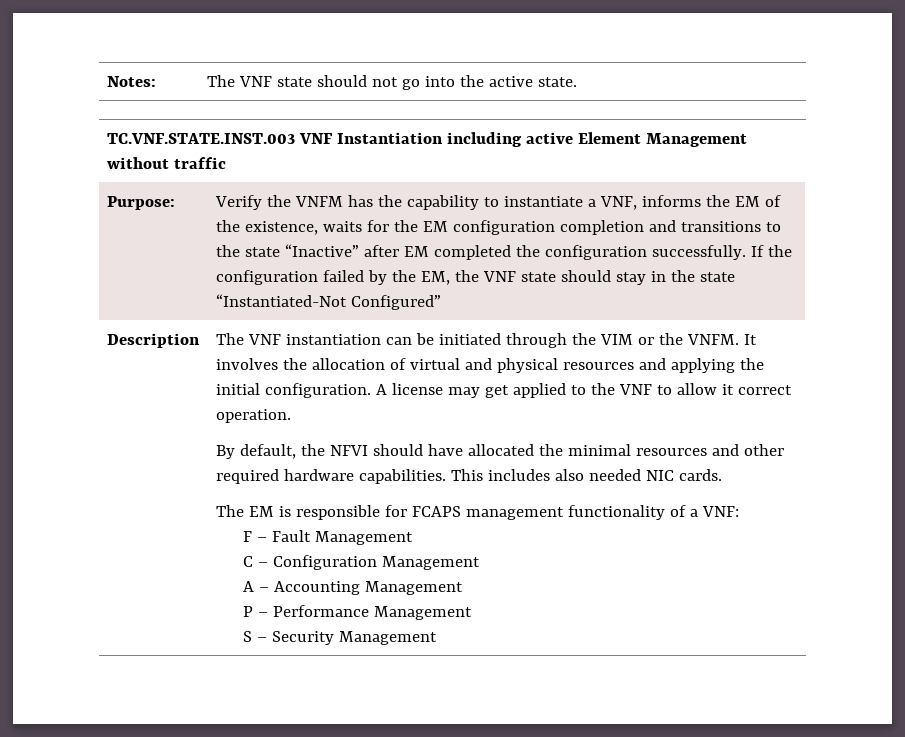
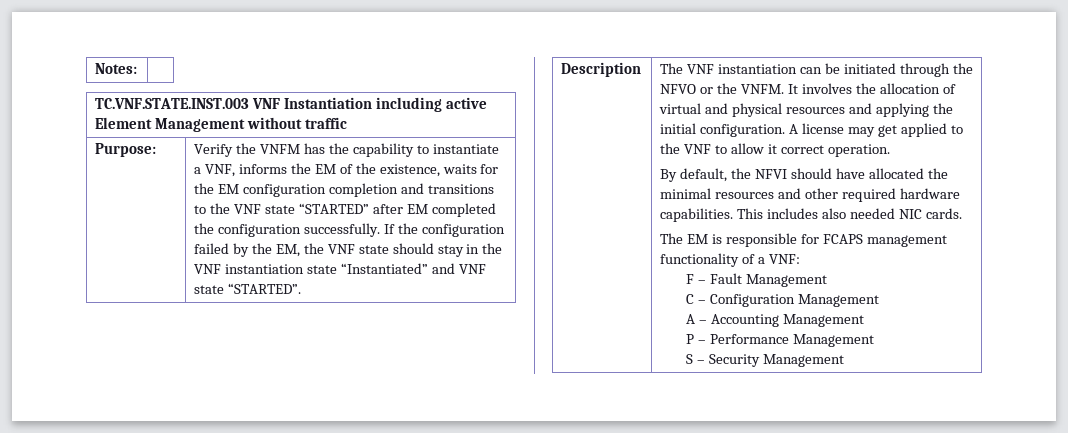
- Notes: | The VNF state should not go into the active state.
+ Notes: |
- Verify the VNFM has the capability to instantiate a VNF, informs the EM of the existence, waits for the EM configuration completion and transitions to the state “Inactive” after EM completed the configuration successfully.
+ Verify the VNFM has the capability to instantiate a VNF, informs the EM of the existence, waits for the EM configuration completion and transitions to the VNF state “STARTED” after EM completed the configuration successfully.
- If the configuration failed by the EM, the VNF state should stay in the state “Instantiated-Not Configured”
+ If the configuration failed by the EM, the VNF state should stay in the VNF instantiation state “Instantiated” and VNF state “STARTED”.
- The VNF instantiation can be initiated through the VIM or the VNFM.
+ The VNF instantiation can be initiated through the NFVO or the VNFM.

